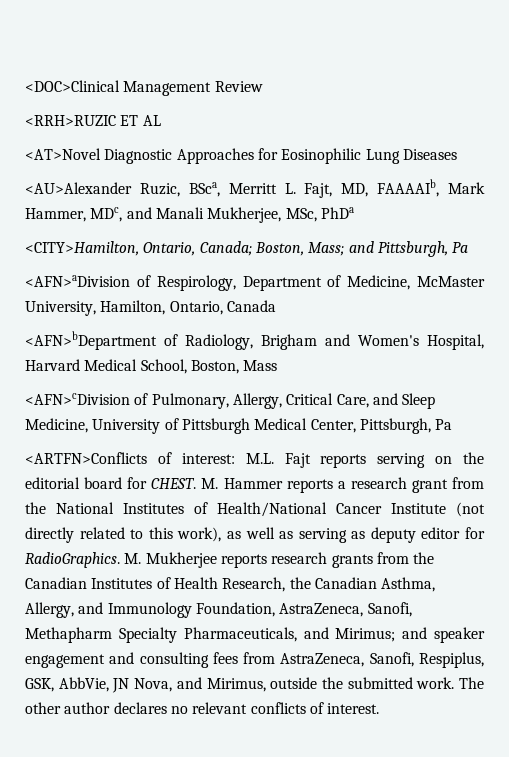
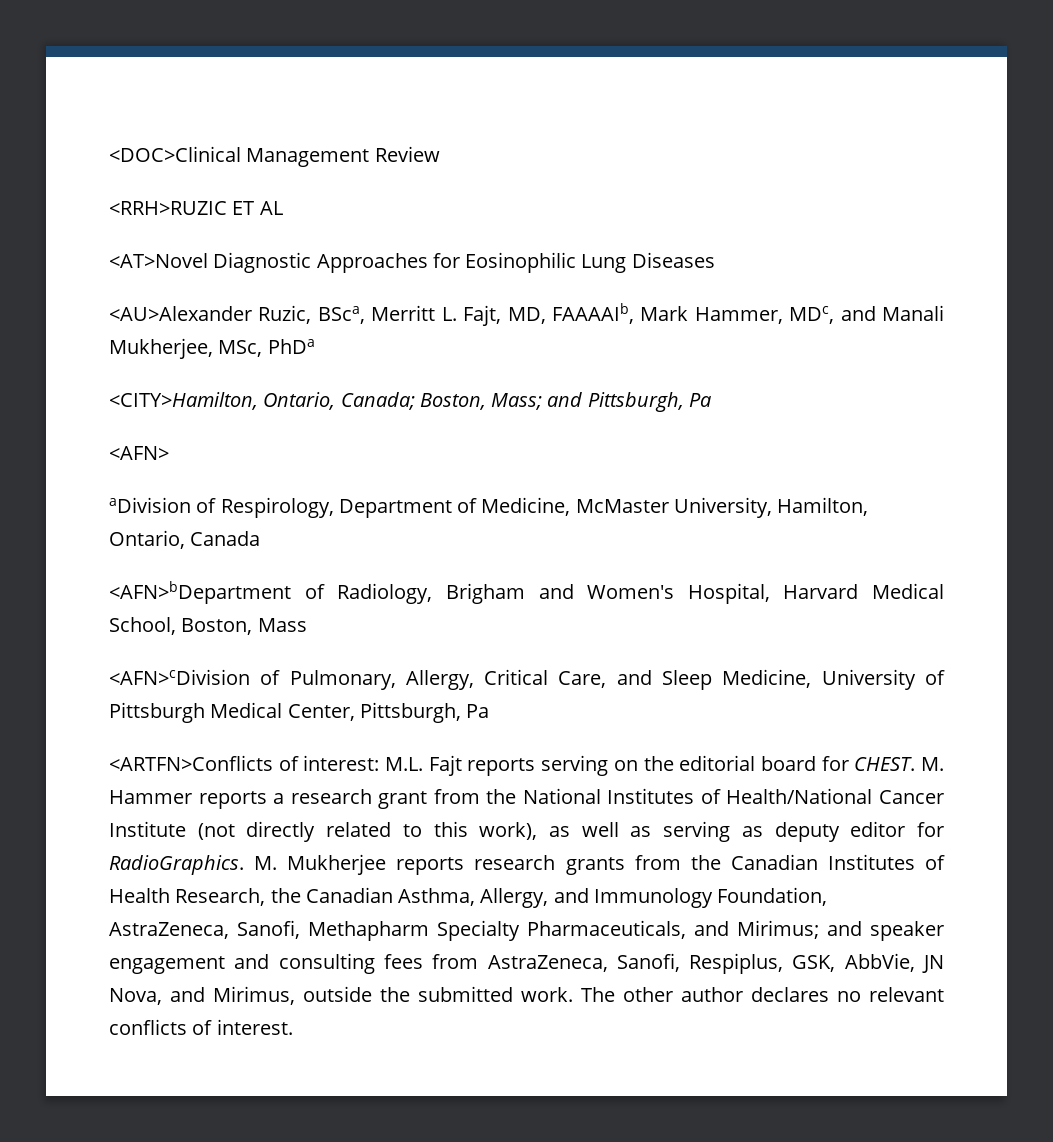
- <AFN>aDivision of Respirology, Department of Medicine, McMaster University, Hamilton, Ontario, Canada
+ <AFN>
+ aDivision of Respirology, Department of Medicine, McMaster University, Hamilton, Ontario, Canada

